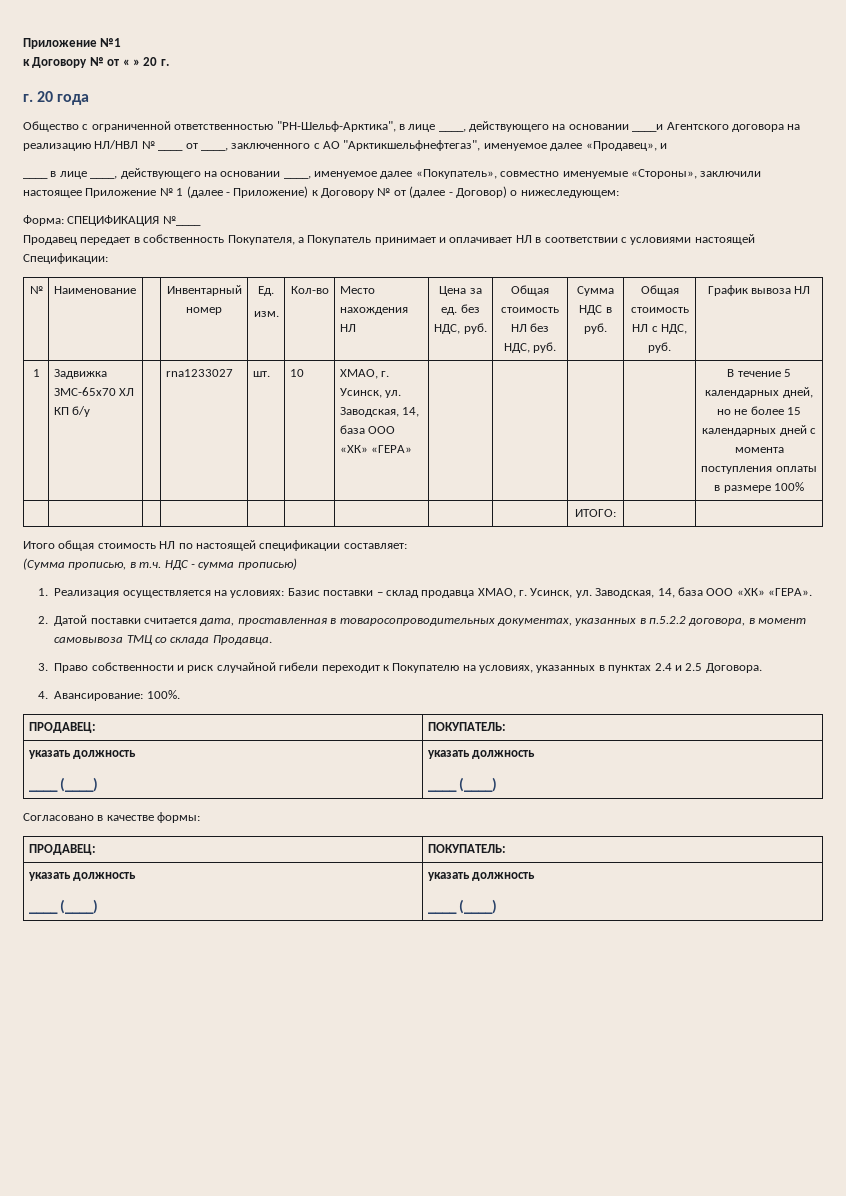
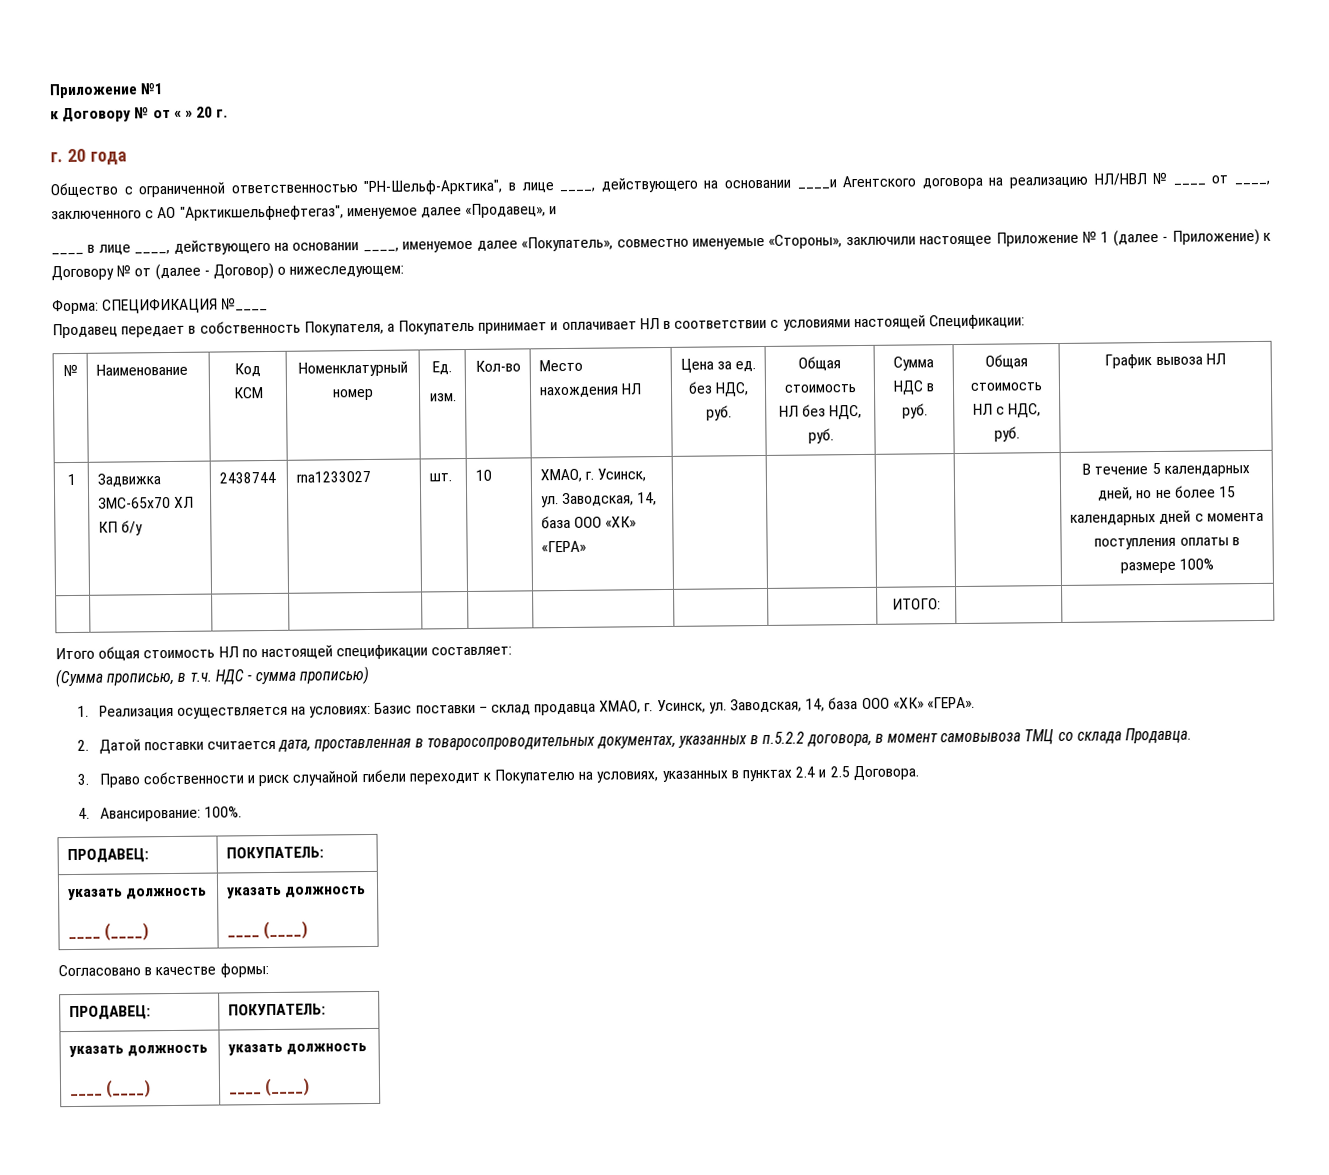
- № | Наименование | | Инвентарный номер | Ед.
+ № | Наименование | Код КСМ | Номенклатурный номер | Ед.
- 1 | Задвижка ЗМС-65х70 ХЛ КП б/у | | rna1233027 | шт. | 10 | ХМАО, г. Усинск, ул. Заводская, 14, база ООО «ХК» «ГЕРА» | | | | | В течение 5 календарных дней, но не более 15 календарных дней с момента поступления оплаты в размере 100%
+ 1 | Задвижка ЗМС-65х70 ХЛ КП б/у | 2438744 | rna1233027 | шт. | 10 | ХМАО, г. Усинск, ул. Заводская, 14, база ООО «ХК» «ГЕРА» | | | | | В течение 5 календарных дней, но не более 15 календарных дней с момента поступления оплаты в размере 100%

